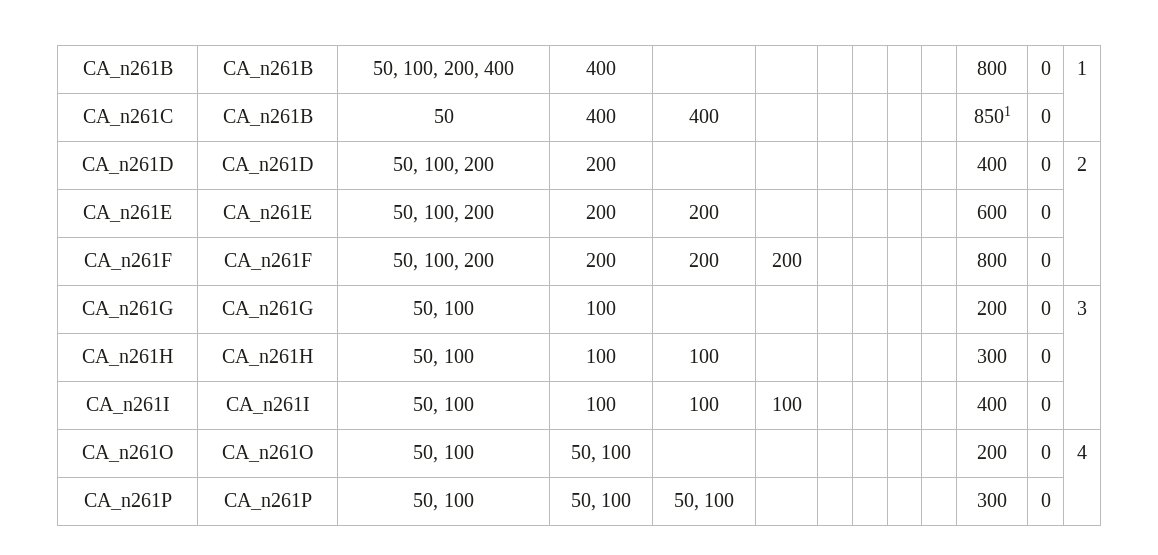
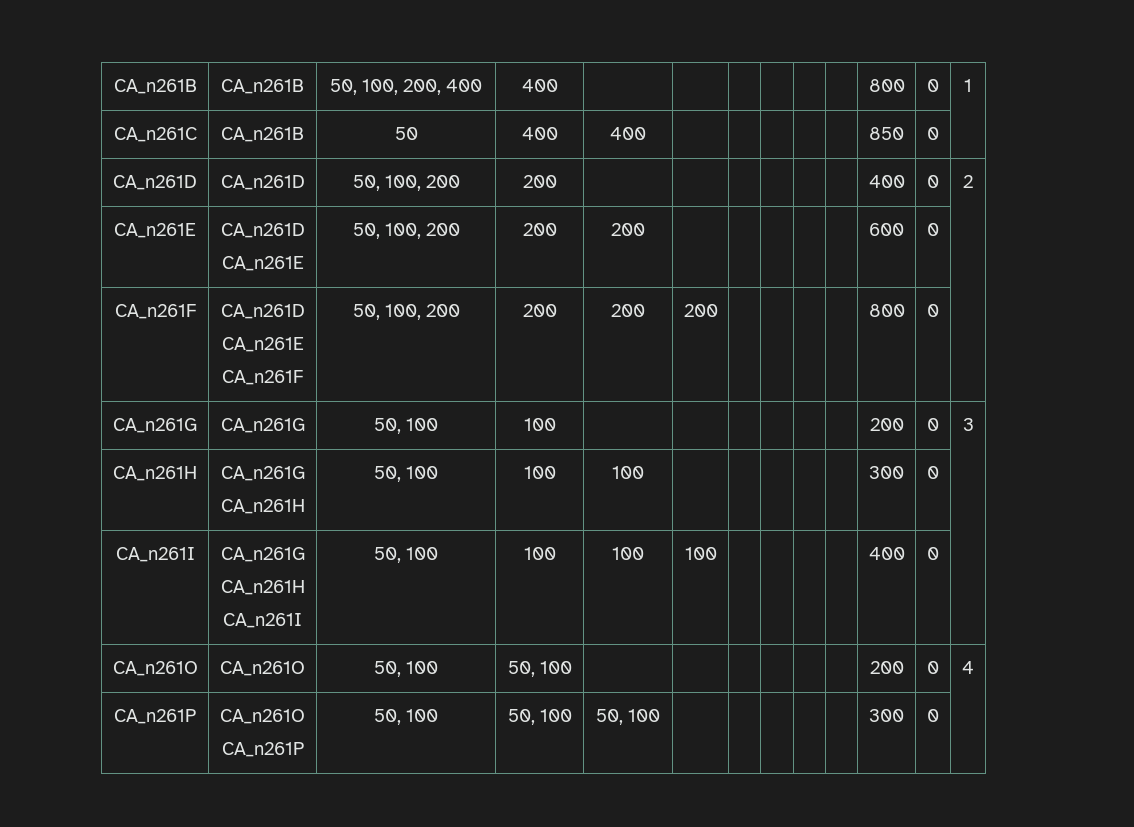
- CA_n261C | CA_n261B | 50 | 400 | 400 | | | | | | 8501 | 0 |
+ CA_n261C | CA_n261B | 50 | 400 | 400 | | | | | | 850 | 0 |
- CA_n261E | CA_n261E | 50, 100, 200 | 200 | 200 | | | | | | 600 | 0 |
+ CA_n261E | CA_n261D
+ CA_n261E | 50, 100, 200 | 200 | 200 | | | | | | 600 | 0 |
- CA_n261F | CA_n261F | 50, 100, 200 | 200 | 200 | 200 | | | | | 800 | 0 |
+ CA_n261F | CA_n261D
+ CA_n261E
+ CA_n261F | 50, 100, 200 | 200 | 200 | 200 | | | | | 800 | 0 |
- CA_n261H | CA_n261H | 50, 100 | 100 | 100 | | | | | | 300 | 0 |
+ CA_n261H | CA_n261G
+ CA_n261H | 50, 100 | 100 | 100 | | | | | | 300 | 0 |
- CA_n261I | CA_n261I | 50, 100 | 100 | 100 | 100 | | | | | 400 | 0 |
+ CA_n261I | CA_n261G
+ CA_n261H
+ CA_n261I | 50, 100 | 100 | 100 | 100 | | | | | 400 | 0 |
- CA_n261P | CA_n261P | 50, 100 | 50, 100 | 50, 100 | | | | | | 300 | 0 |
+ CA_n261P | CA_n261O
+ CA_n261P | 50, 100 | 50, 100 | 50, 100 | | | | | | 300 | 0 |

